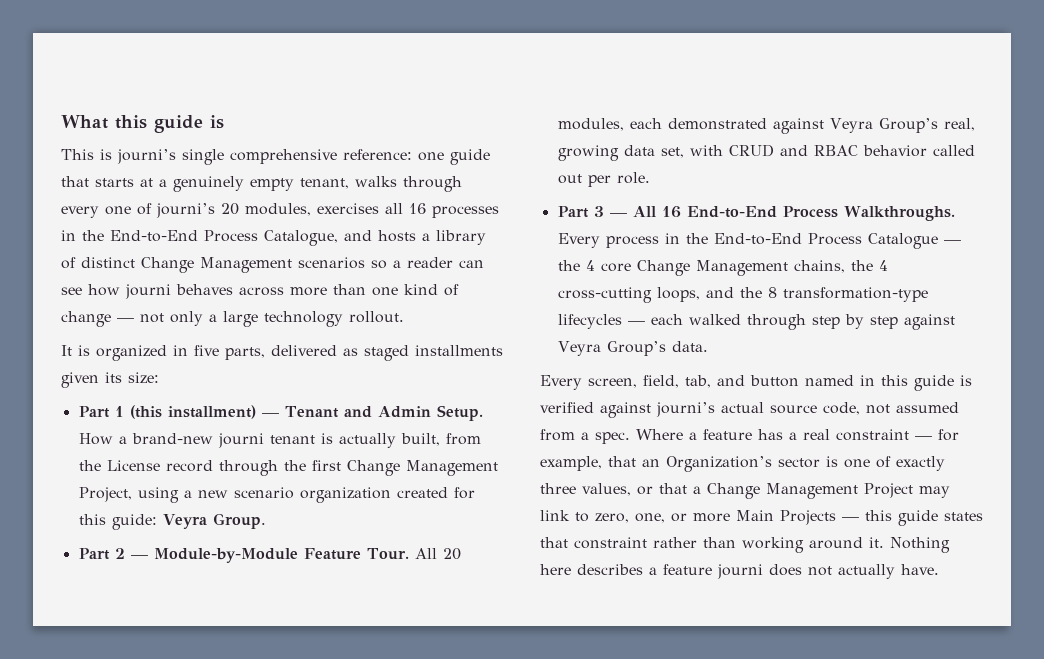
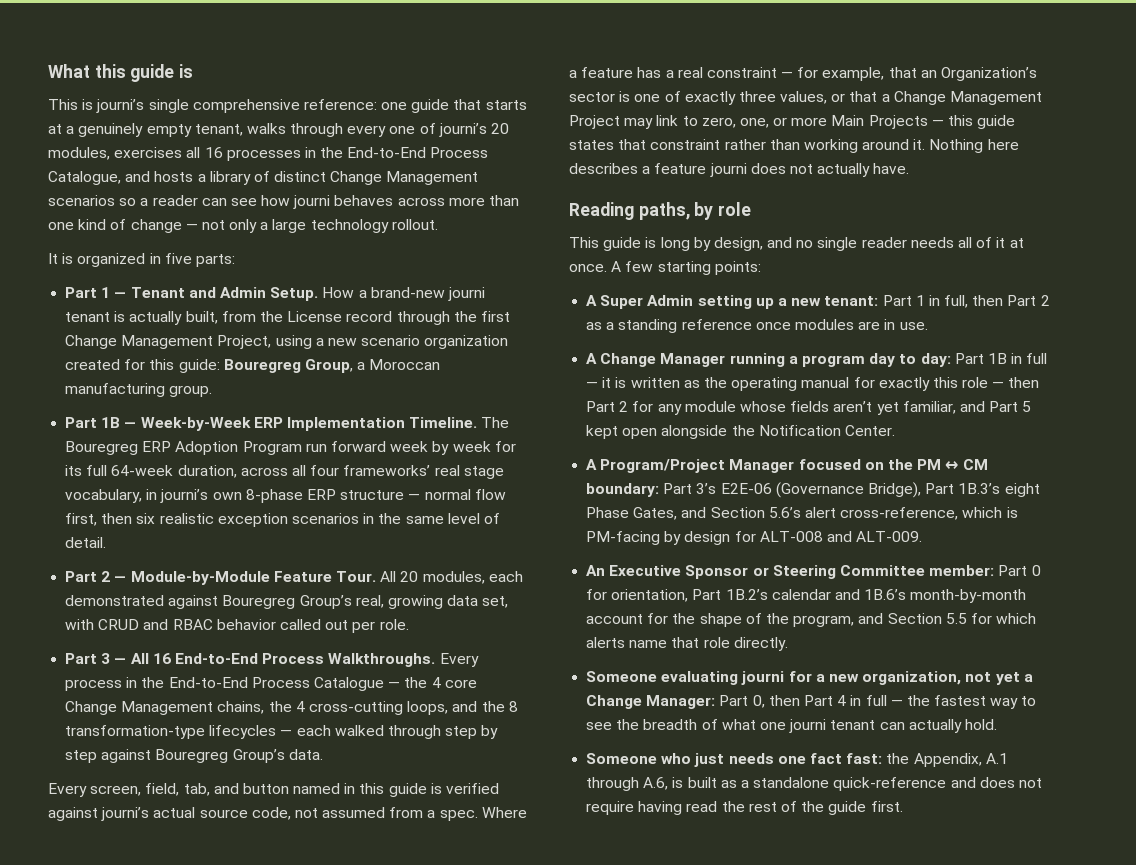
- It is organized in five parts, delivered as staged installments given its size:
- Part 1 (this installment) — Tenant and Admin Setup.
+ It is organized in five parts:
+ Part 1 — Tenant and Admin Setup.
- How a brand-new journi tenant is actually built, from the License record through the first Change Management Project, using a new scenario organization created for this guide: Veyra Group.
+ How a brand-new journi tenant is actually built, from the License record through the first Change Management Project, using a new scenario organization created for this guide: Bouregreg Group, a Moroccan manufacturing group.
+ Part 1B — Week-by-Week ERP Implementation Timeline. The Bouregreg ERP Adoption Program run forward week by week for its full 64-week duration, across all four frameworks’ real stage vocabulary, in journi’s own 8-phase ERP structure — normal flow first, then six realistic exception scenarios in the same level of detail.
- All 20 modules, each demonstrated against Veyra Group’s real, growing data set, with CRUD and RBAC behavior called out per role.
+ All 20 modules, each demonstrated against Bouregreg Group’s real, growing data set, with CRUD and RBAC behavior called out per role.
- Every process in the End-to-End Process Catalogue — the 4 core Change Management chains, the 4 cross-cutting loops, and the 8 transformation-type lifecycles — each walked through step by step against Veyra Group’s data.
+ Every process in the End-to-End Process Catalogue — the 4 core Change Management chains, the 4 cross-cutting loops, and the 8 transformation-type lifecycles — each walked through step by step against Bouregreg Group’s data.
+ Reading paths, by role
+ This guide is long by design, and no single reader needs all of it at once. A few starting points:
+ A Super Admin setting up a new tenant: Part 1 in full, then Part 2 as a standing reference once modules are in use.
+ A Change Manager running a program day to day: Part 1B in full — it is written as the operating manual for exactly this role — then Part 2 for any module whose fields aren’t yet familiar, and Part 5 kept open alongside the Notification Center.
+ A Program/Project Manager focused on the PM ↔ CM boundary: Part 3’s E2E-06 (Governance Bridge), Part 1B.3’s eight Phase Gates, and Section 5.6’s alert cross-reference, which is PM-facing by design for ALT-008 and ALT-009.
+ An Executive Sponsor or Steering Committee member: Part 0 for orientation, Part 1B.2’s calendar and 1B.6’s month-by-month account for the shape of the program, and Section 5.5 for which alerts name that role directly.
+ Someone evaluating journi for a new organization, not yet a Change Manager: Part 0, then Part 4 in full — the fastest way to see the breadth of what one journi tenant can actually hold.
+ Someone who just needs one fact fast: the Appendix, A.1 through A.6, is built as a standalone quick-reference and does not require having read the rest of the guide first.

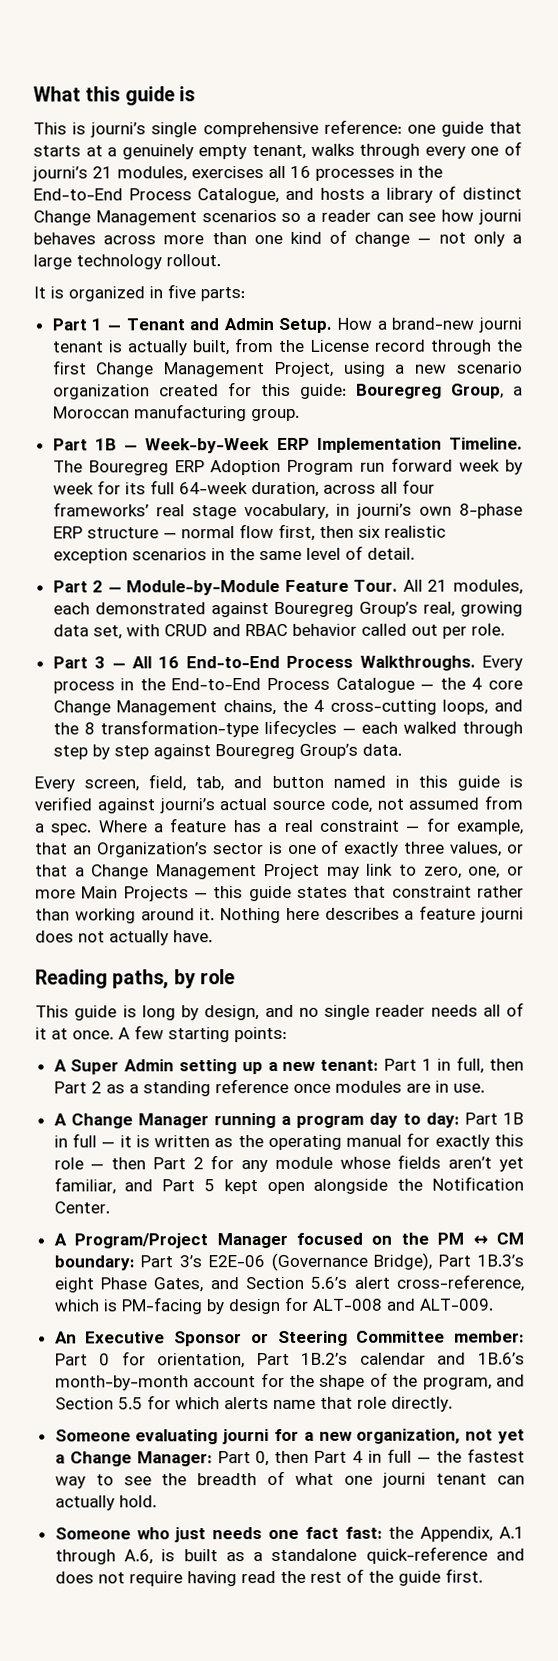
- one guide that starts at a genuinely empty tenant, walks through every one of journi’s 20 modules, exercises all 16 processes in the End-to-End Process Catalogue, and hosts a library of distinct Change Management scenarios so a reader can see how journi behaves across more than one kind of change — not only a large technology rollout.
+ one guide that starts at a genuinely empty tenant, walks through every one of journi’s 21 modules, exercises all 16 processes in the End-to-End Process Catalogue, and hosts a library of distinct Change Management scenarios so a reader can see how journi behaves across more than one kind of change — not only a large technology rollout.
- All 20 modules, each demonstrated against Bouregreg Group’s real, growing data set, with CRUD and RBAC behavior called out per role.
+ All 21 modules, each demonstrated against Bouregreg Group’s real, growing data set, with CRUD and RBAC behavior called out per role.

